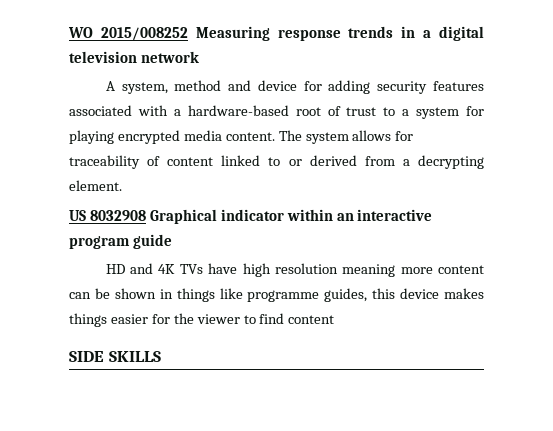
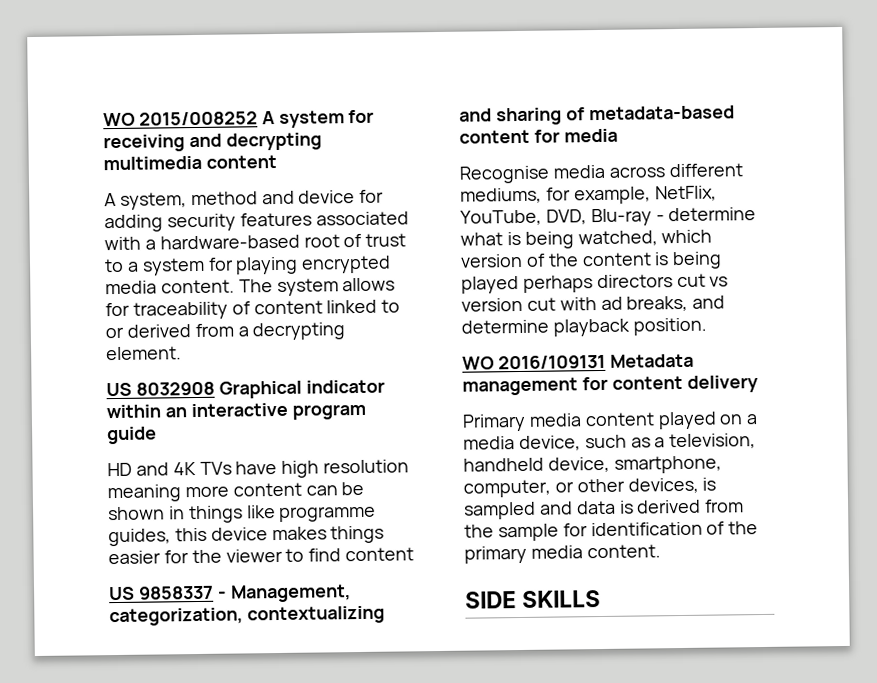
- WO 2015/008252 Measuring response trends in a digital television network
+ WO 2015/008252 A system for receiving and decrypting multimedia content
+ US 9858337 - Management, categorization, contextualizing and sharing of metadata-based content for media
+ Recognise media across different mediums, for example, NetFlix, YouTube, DVD, Blu-ray - determine what is being watched, which version of the content is being played perhaps directors cut vs version cut with ad breaks, and determine playback position.
+ WO 2016/109131 Metadata management for content delivery
+ Primary media content played on a media device, such as a television, handheld device, smartphone, computer, or other devices, is sampled and data is derived from the sample for identification of the primary media content.

